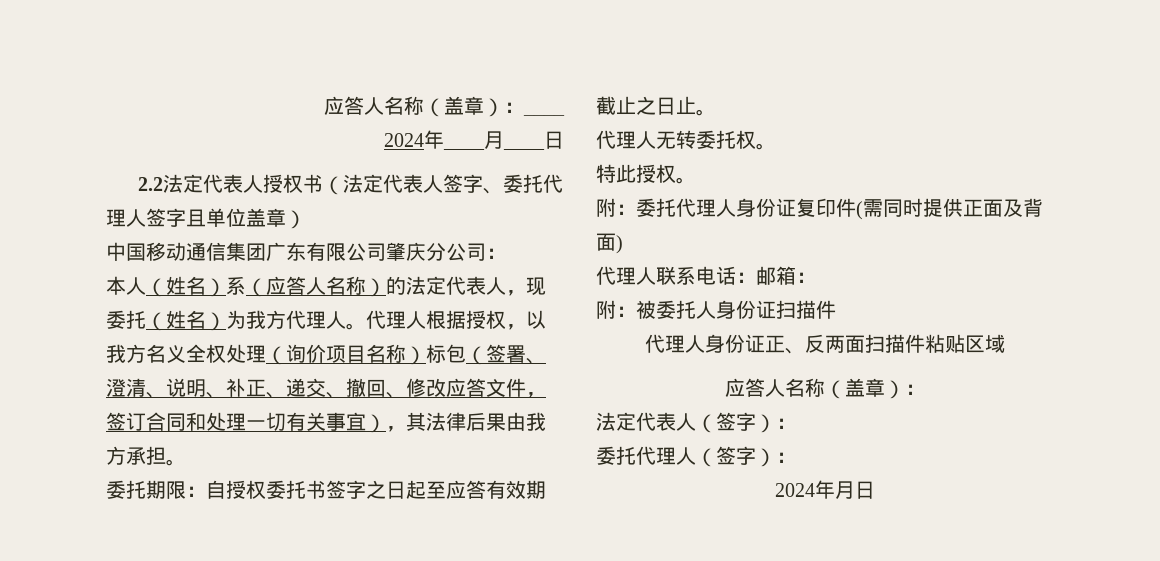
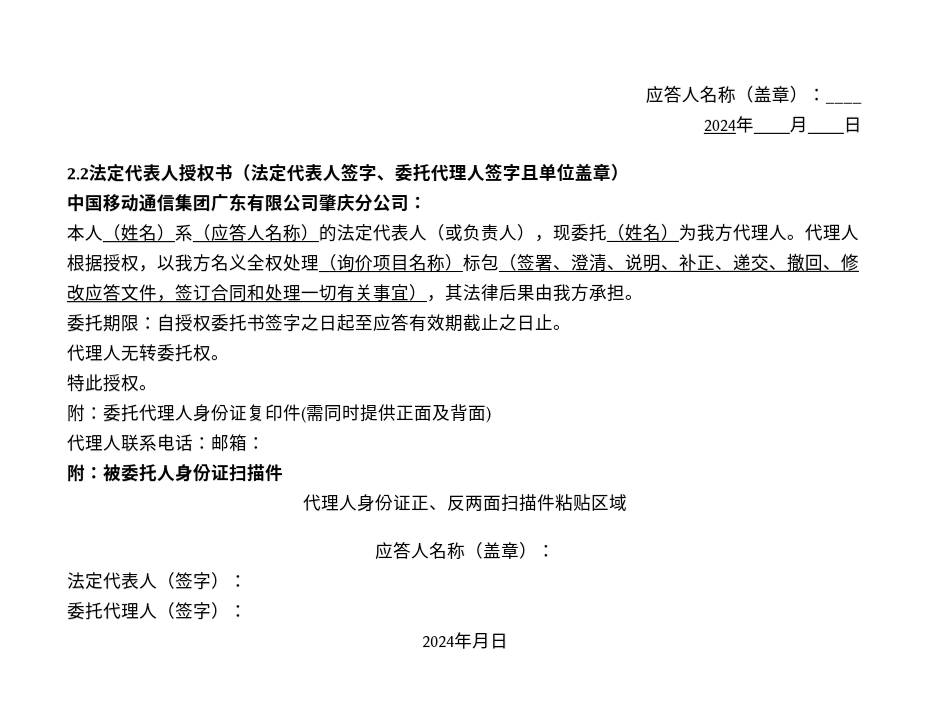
- 本人（姓名）系（应答人名称）的法定代表人，现委托（姓名）为我方代理人。
+ 本人（姓名）系（应答人名称）的法定代表人（或负责人），现委托（姓名）为我方代理人。

